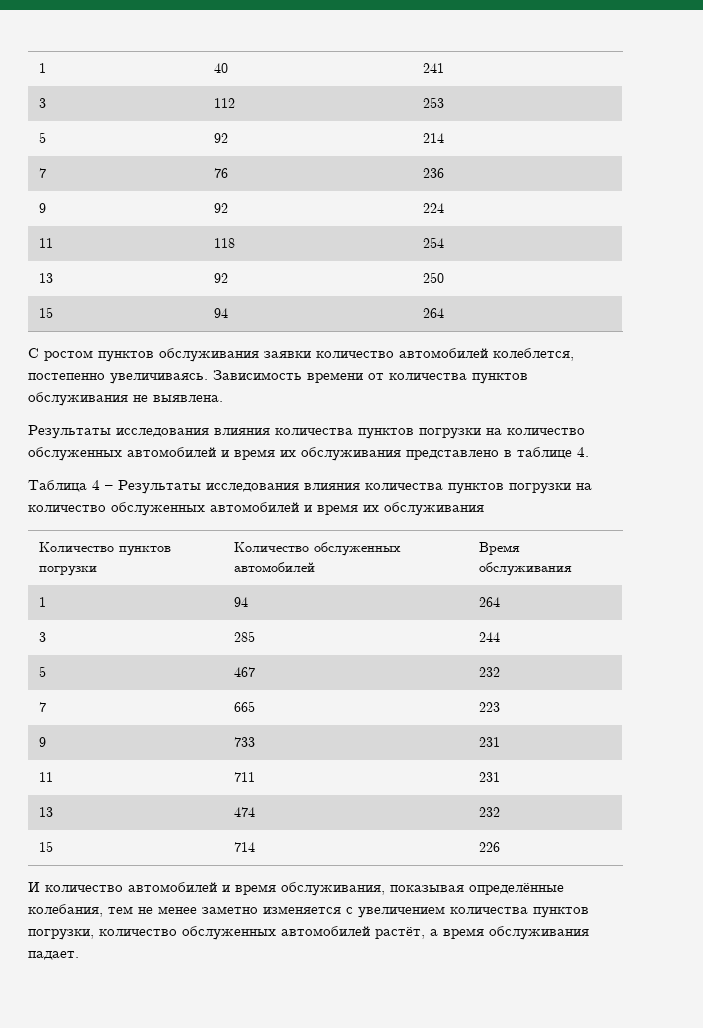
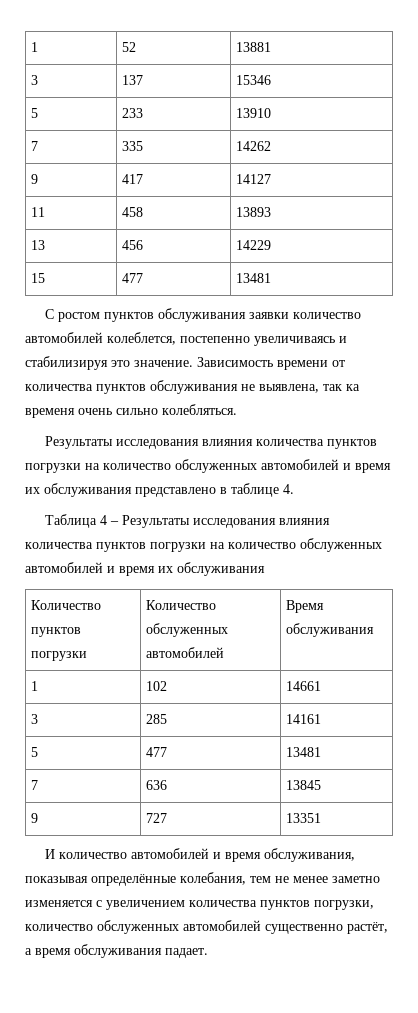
- 1 | 40 | 241
- 3 | 112 | 253
- 5 | 92 | 214
- 7 | 76 | 236
- 9 | 92 | 224
- 11 | 118 | 254
- 13 | 92 | 250
- 15 | 94 | 264
+ 1 | 52 | 13881
+ 3 | 137 | 15346
+ 5 | 233 | 13910
+ 7 | 335 | 14262
+ 9 | 417 | 14127
+ 11 | 458 | 13893
+ 13 | 456 | 14229
+ 15 | 477 | 13481
- С ростом пунктов обслуживания заявки количество автомобилей колеблется, постепенно увеличиваясь.
+ С ростом пунктов обслуживания заявки количество автомобилей колеблется, постепенно увеличиваясь и стабилизируя это значение.
- Зависимость времени от количества пунктов обслуживания не выявлена.
+ Зависимость времени от количества пунктов обслуживания не выявлена, так ка временя очень сильно колебляться.
- 1 | 94 | 264
+ 1 | 102 | 14661
- 3 | 285 | 244
- 5 | 467 | 232
- 7 | 665 | 223
- 9 | 733 | 231
- 11 | 711 | 231
- 13 | 474 | 232
- 15 | 714 | 226
+ 3 | 285 | 14161
+ 5 | 477 | 13481
+ 7 | 636 | 13845
+ 9 | 727 | 13351
- И количество автомобилей и время обслуживания, показывая определённые колебания, тем не менее заметно изменяется с увеличением количества пунктов погрузки, количество обслуженных автомобилей растёт, а время обслуживания падает.
+ И количество автомобилей и время обслуживания, показывая определённые колебания, тем не менее заметно изменяется с увеличением количества пунктов погрузки, количество обслуженных автомобилей существенно растёт, а время обслуживания падает.

